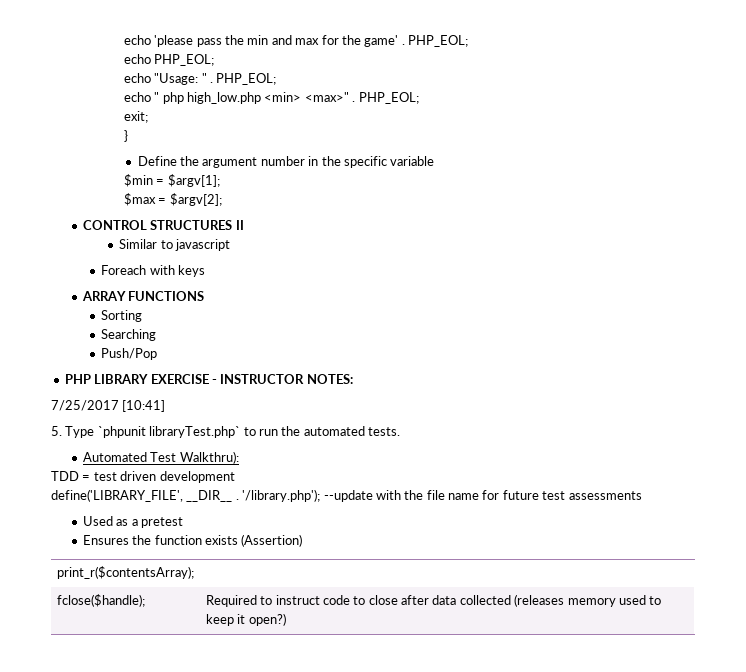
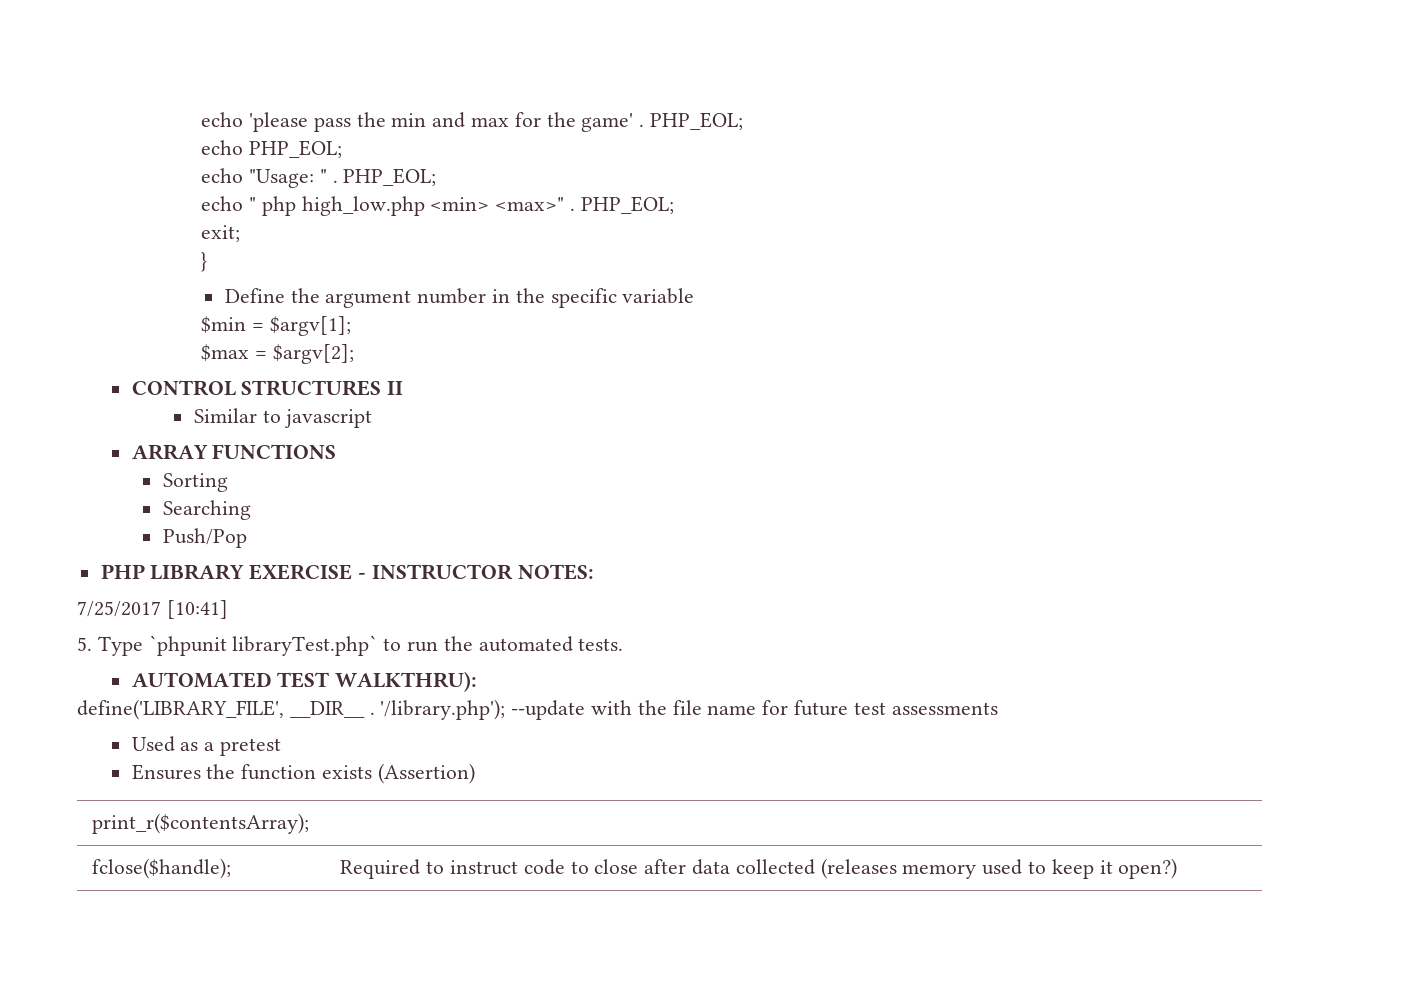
- Foreach with keys
- Automated Test Walkthru):
- TDD = test driven development
+ AUTOMATED TEST WALKTHRU):

